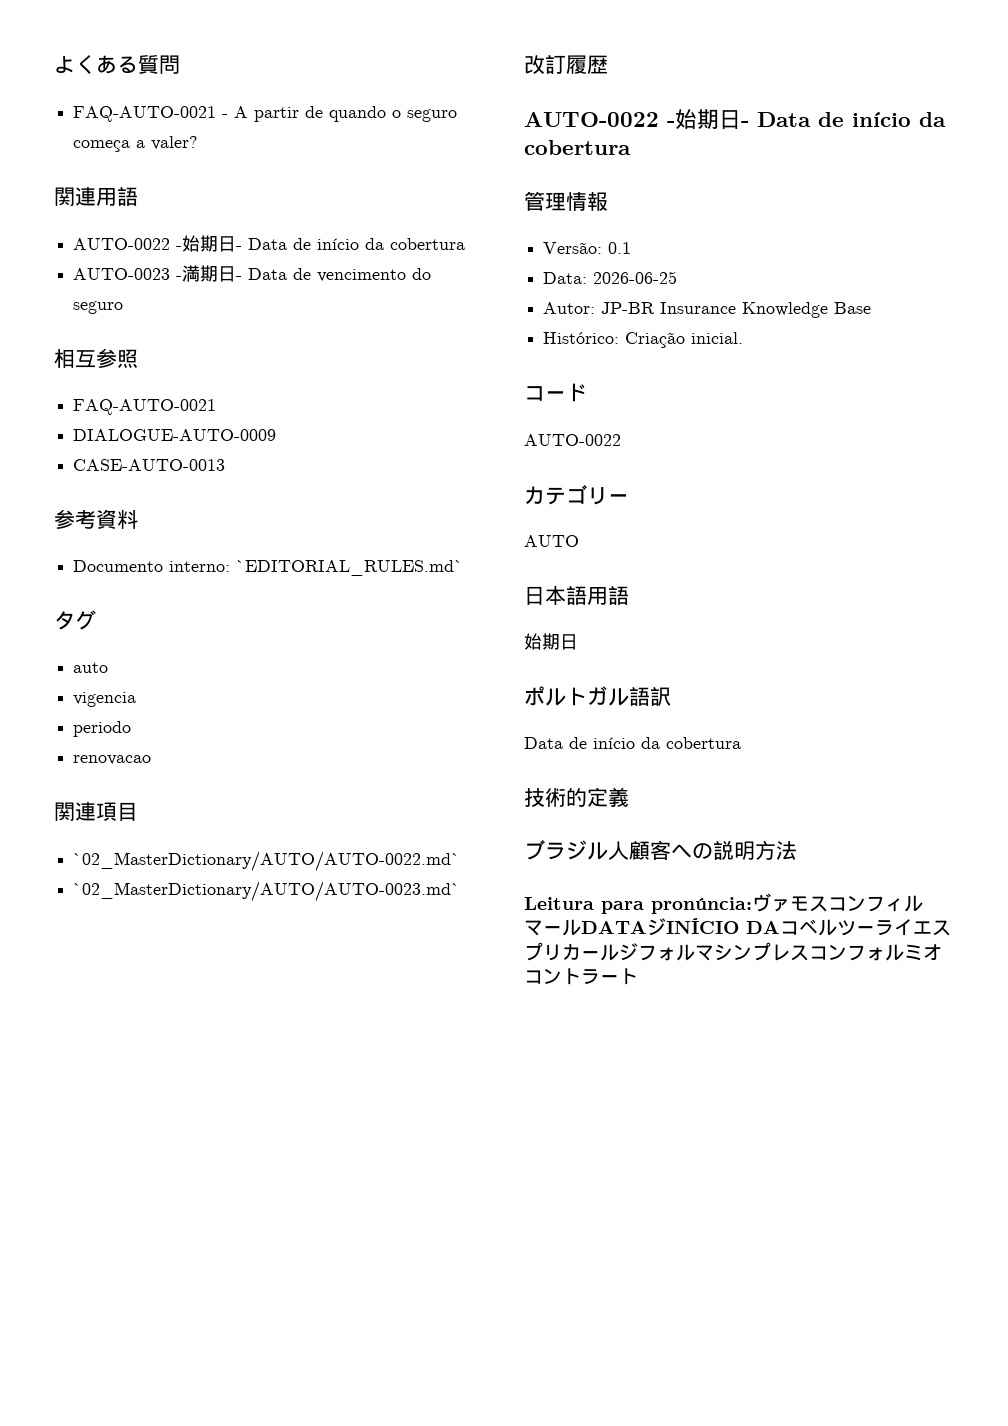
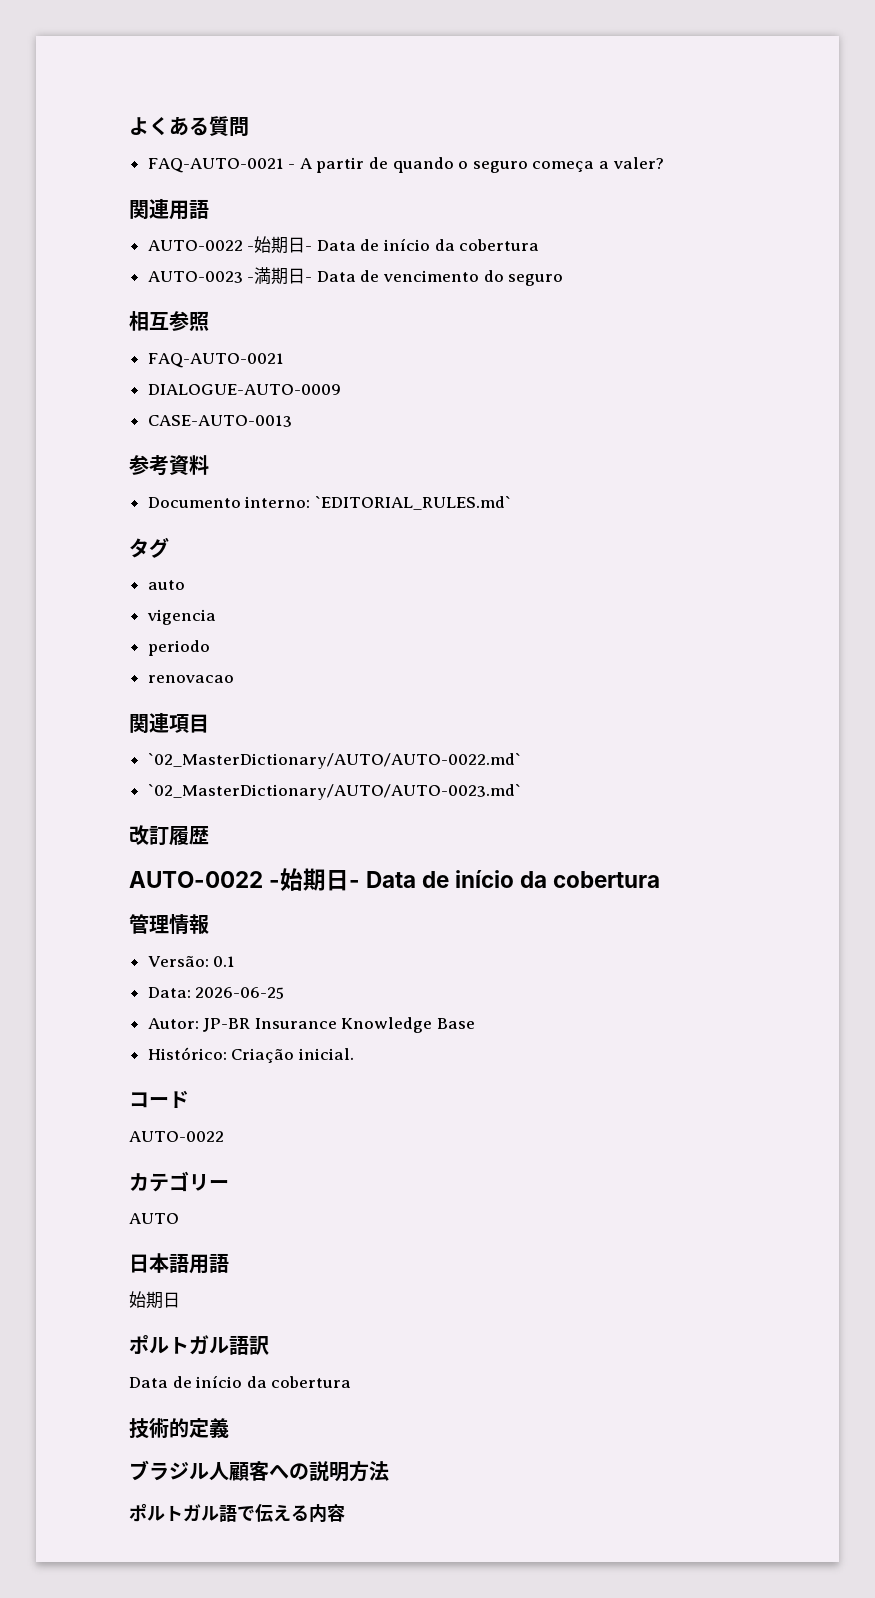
- Leitura para pronúncia:ヴァモスコンフィルマールDATAジINÍCIO DAコベルツーライエスプリカールジフォルマシンプレスコンフォルミオコントラート
+ ポルトガル語で伝える内容

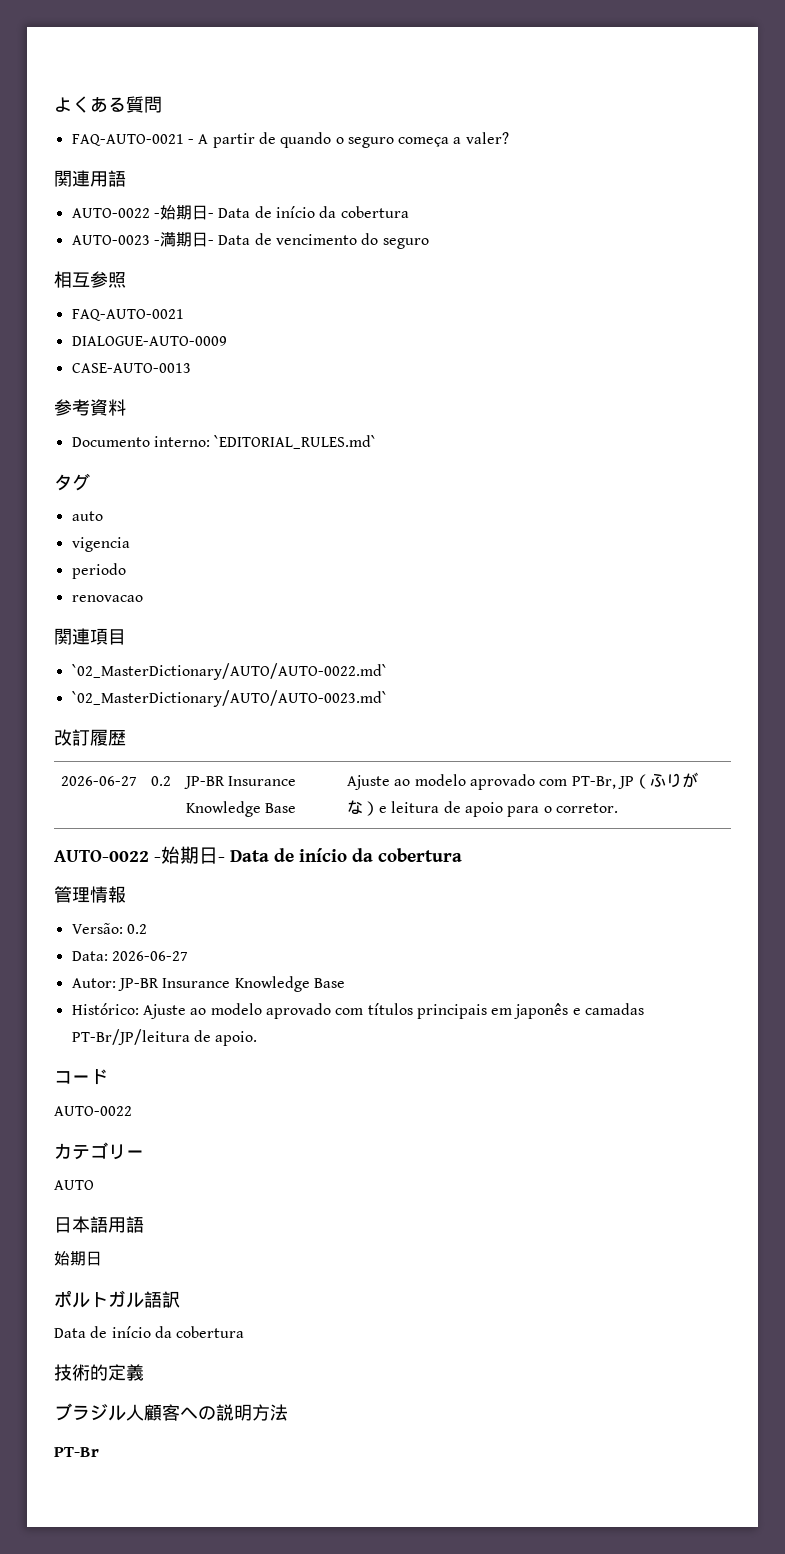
+ 2026-06-27 | 0.2 | JP-BR Insurance Knowledge Base | Ajuste ao modelo aprovado com PT-Br, JP（ふりがな）e leitura de apoio para o corretor.
- Versão: 0.1
+ Versão: 0.2
- Data: 2026-06-25
+ Data: 2026-06-27
- Histórico: Criação inicial.
+ Histórico: Ajuste ao modelo aprovado com títulos principais em japonês e camadas PT-Br/JP/leitura de apoio.
- ポルトガル語で伝える内容
+ PT-Br

